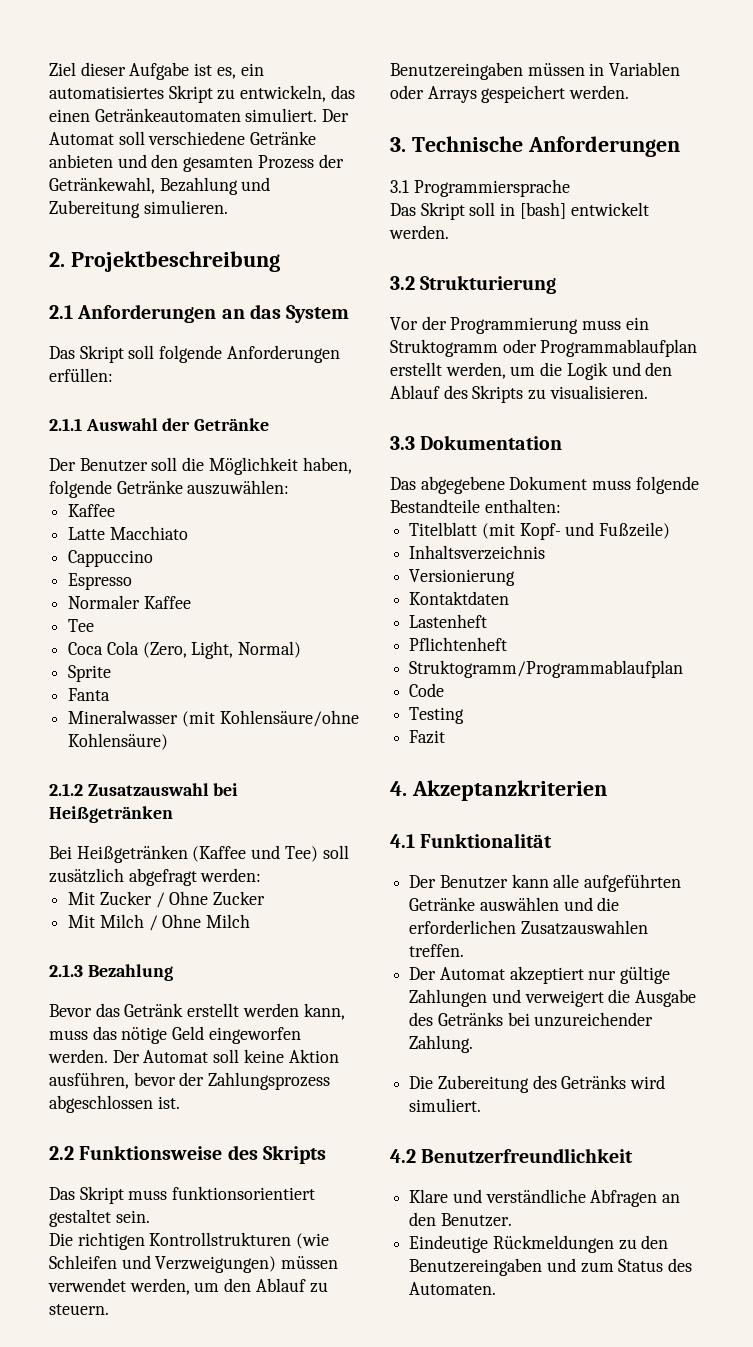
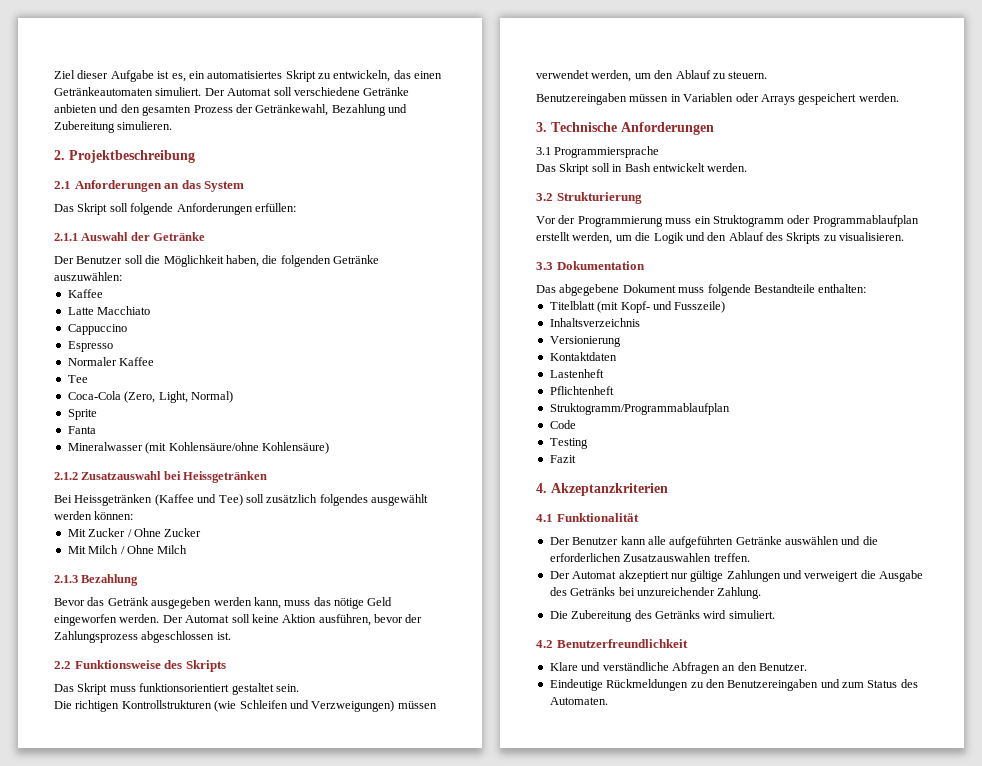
- Der Benutzer soll die Möglichkeit haben, folgende Getränke auszuwählen:
+ Der Benutzer soll die Möglichkeit haben, die folgenden Getränke auszuwählen:
- Coca Cola (Zero, Light, Normal)
+ Coca-Cola (Zero, Light, Normal)
- 2.1.2 Zusatzauswahl bei Heißgetränken
+ 2.1.2 Zusatzauswahl bei Heissgetränken
- Bei Heißgetränken (Kaffee und Tee) soll zusätzlich abgefragt werden:
+ Bei Heissgetränken (Kaffee und Tee) soll zusätzlich folgendes ausgewählt werden können:
- Bevor das Getränk erstellt werden kann, muss das nötige Geld eingeworfen werden.
+ Bevor das Getränk ausgegeben werden kann, muss das nötige Geld eingeworfen werden.
- Das Skript soll in [bash] entwickelt werden.
+ Das Skript soll in Bash entwickelt werden.
- Titelblatt (mit Kopf- und Fußzeile)
+ Titelblatt (mit Kopf- und Fusszeile)

